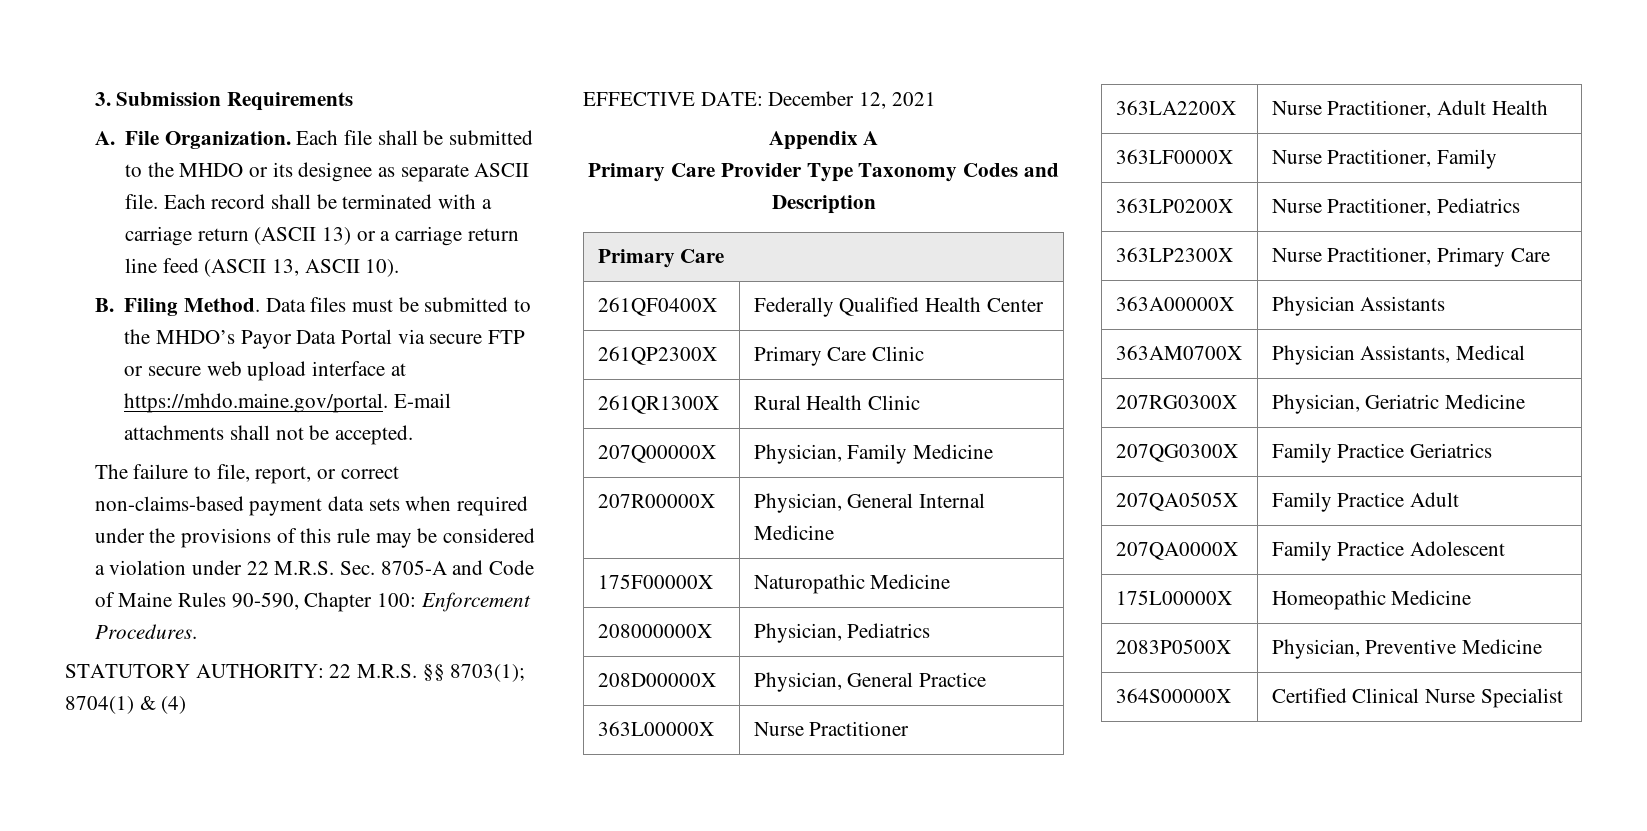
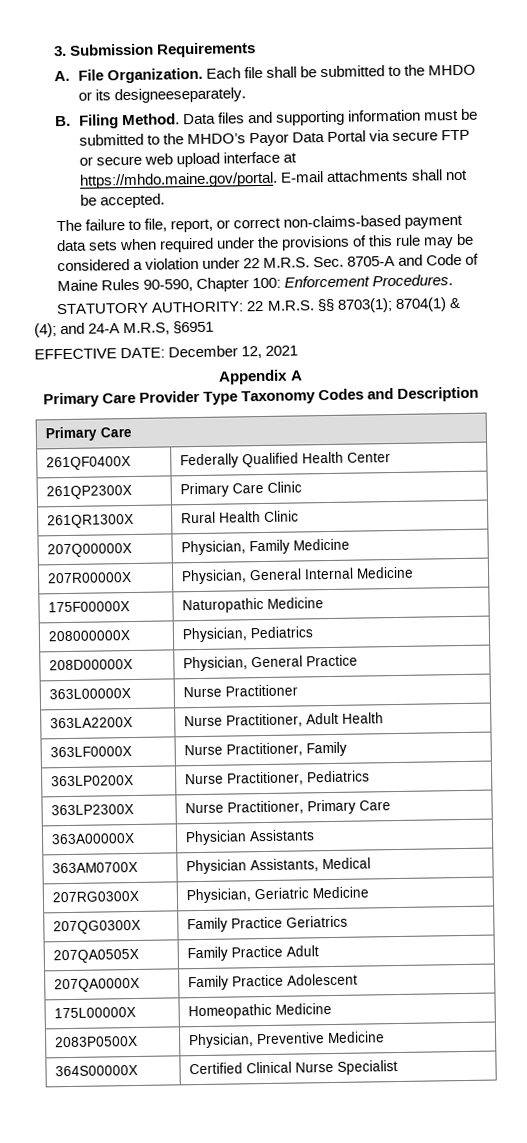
- Each file shall be submitted to the MHDO or its designee as separate ASCII file. Each record shall be terminated with a carriage return (ASCII 13) or a carriage return line feed (ASCII 13, ASCII 10).
+ Each file shall be submitted to the MHDO or its designeeseparately.
- Data files must be submitted to the MHDO’s Payor Data Portal via secure FTP or secure web upload interface at https://mhdo.maine.gov/portal. E-mail attachments shall not be accepted.
+ Data files and supporting information must be submitted to the MHDO’s Payor Data Portal via secure FTP or secure web upload interface at https://mhdo.maine.gov/portal. E-mail attachments shall not be accepted.
- STATUTORY AUTHORITY: 22 M.R.S. §§ 8703(1); 8704(1) & (4)
+ STATUTORY AUTHORITY: 22 M.R.S. §§ 8703(1); 8704(1) & (4); and 24-A M.R.S, §6951

